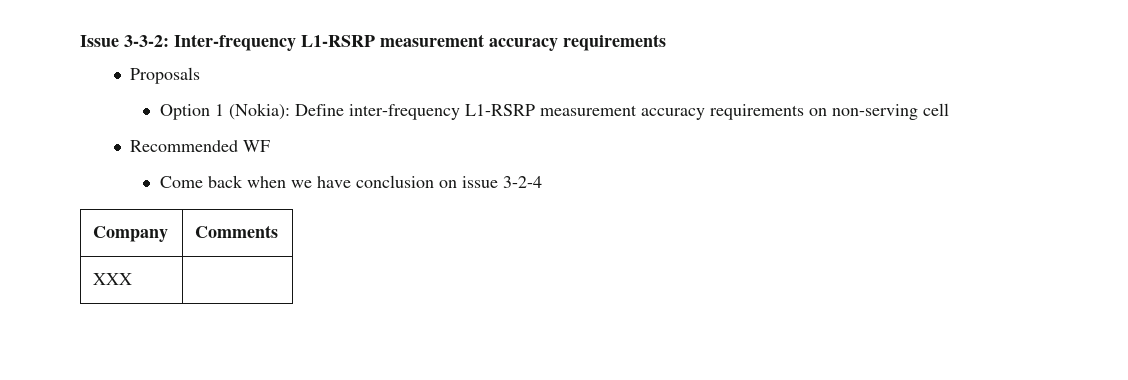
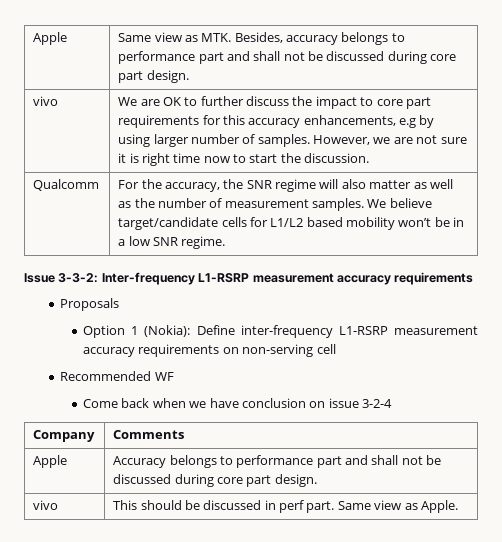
+ Apple | Same view as MTK. Besides, accuracy belongs to performance part and shall not be discussed during core part design.
+ vivo | We are OK to further discuss the impact to core part requirements for this accuracy enhancements, e.g by using larger number of samples. However, we are not sure it is right time now to start the discussion.
+ Qualcomm | For the accuracy, the SNR regime will also matter as well as the number of measurement samples. We believe target/candidate cells for L1/L2 based mobility won’t be in a low SNR regime.
- XXX |
+ Apple | Accuracy belongs to performance part and shall not be discussed during core part design.
+ vivo | This should be discussed in perf part. Same view as Apple.

